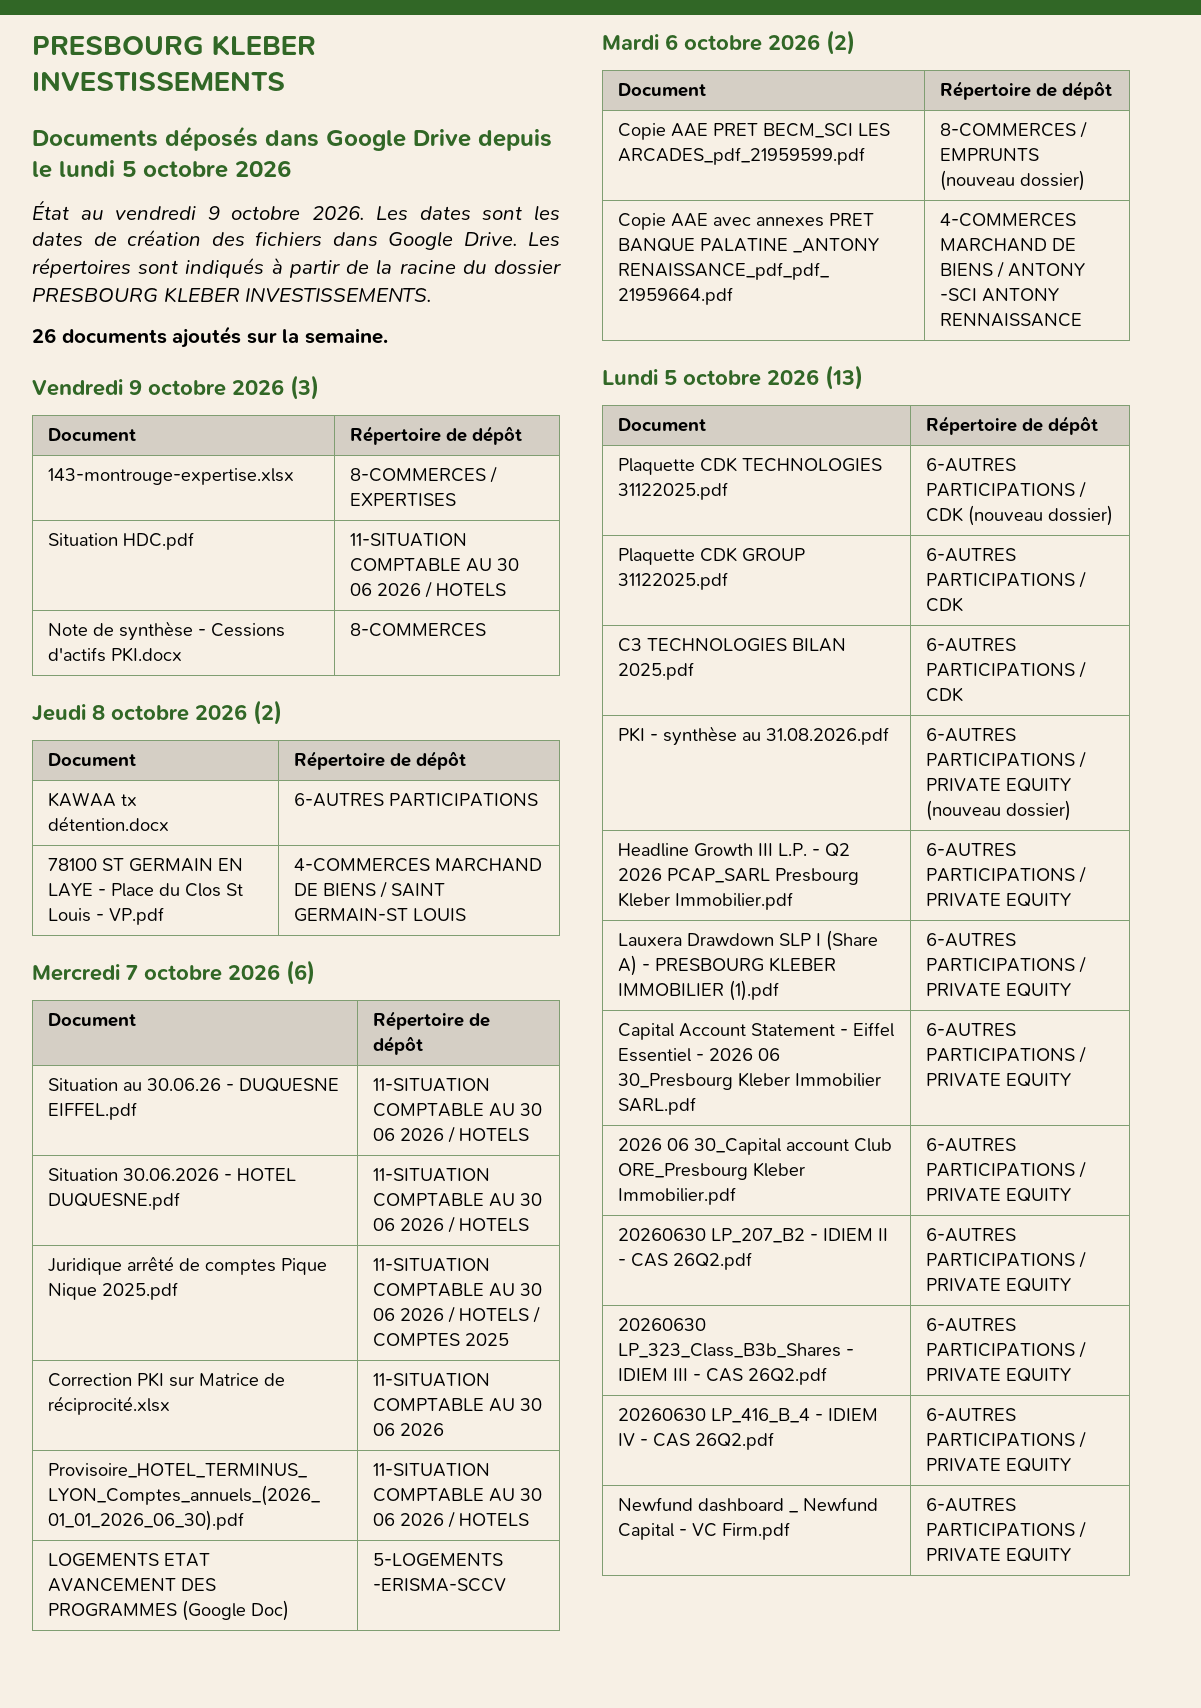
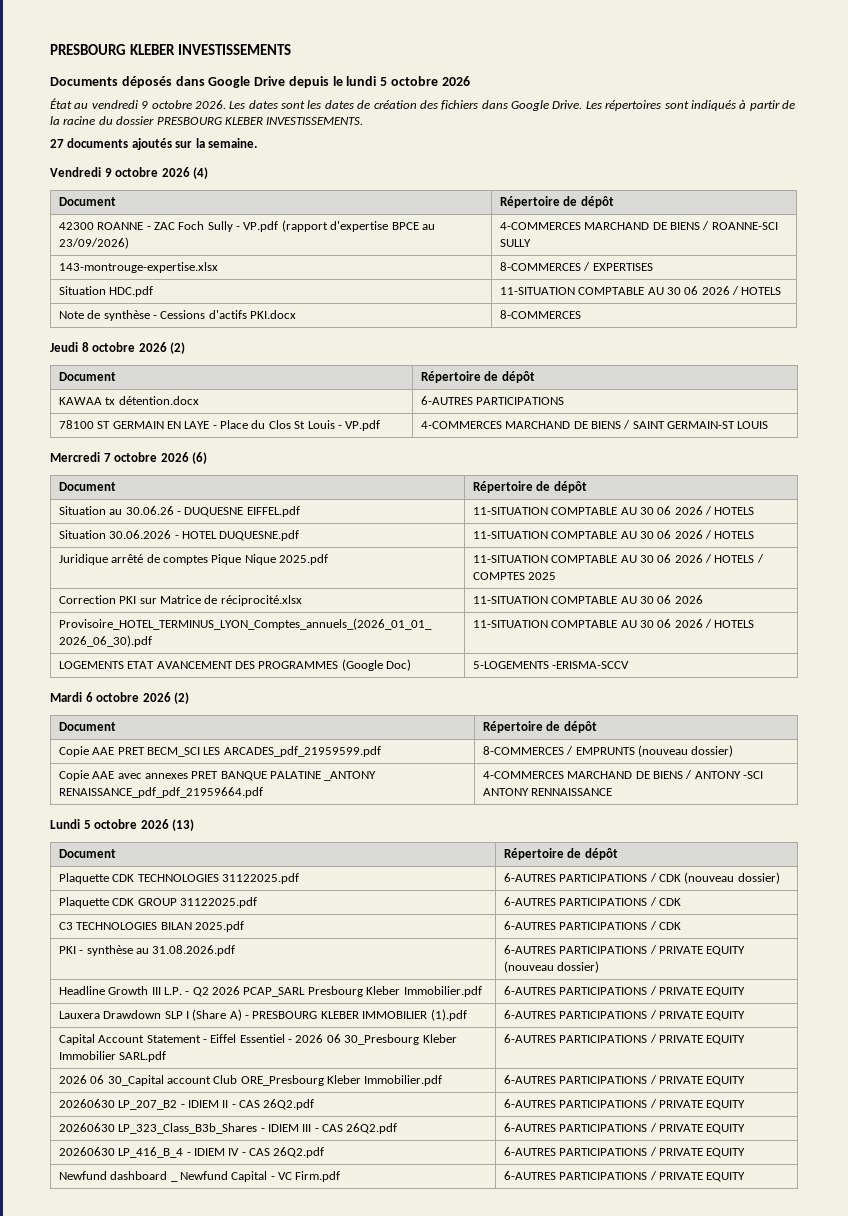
- 26 documents ajoutés sur la semaine.
+ 27 documents ajoutés sur la semaine.
- Vendredi 9 octobre 2026 (3)
+ Vendredi 9 octobre 2026 (4)
  Document | Répertoire de dépôt
+ 42300 ROANNE - ZAC Foch Sully - VP.pdf (rapport d'expertise BPCE au 23/09/2026) | 4-COMMERCES MARCHAND DE BIENS / ROANNE-SCI SULLY

